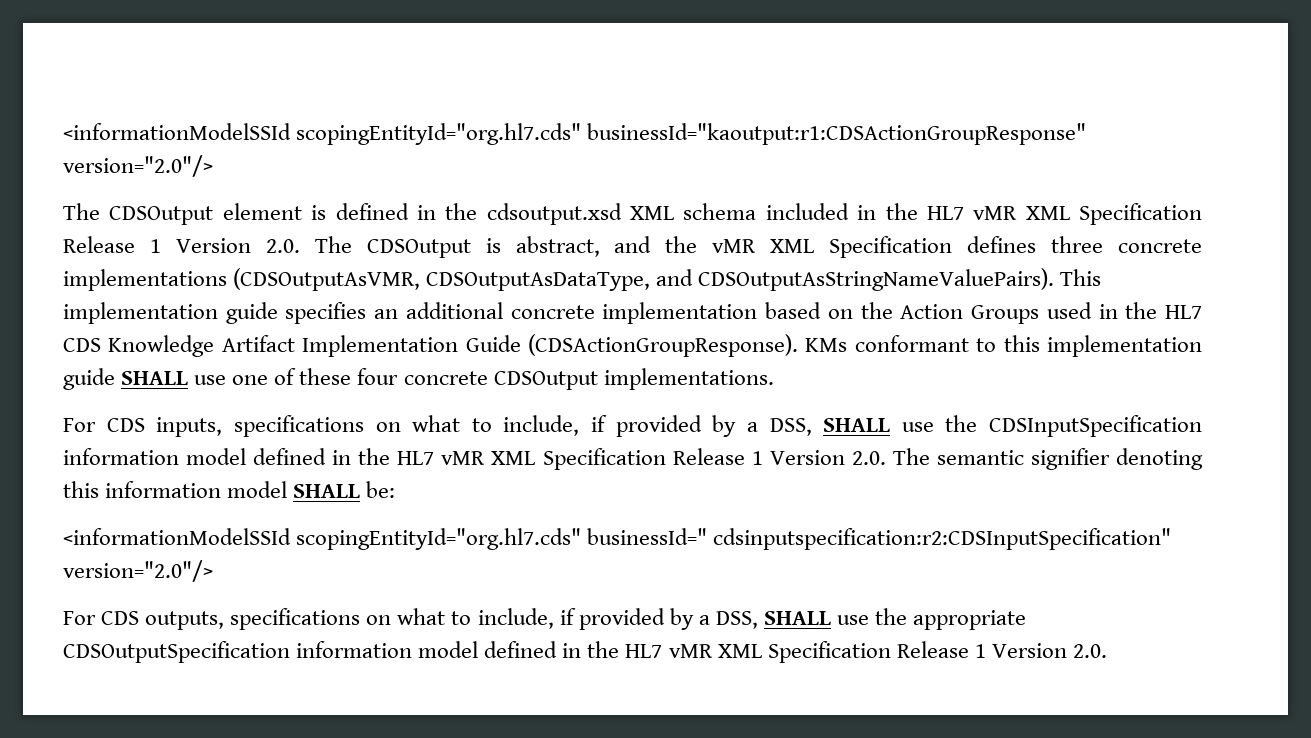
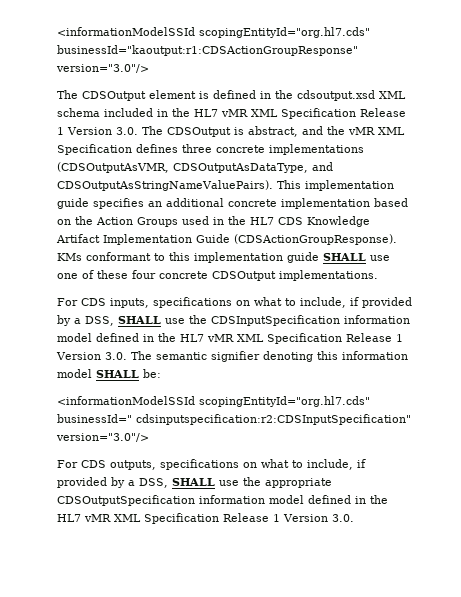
- <informationModelSSId scopingEntityId="org.hl7.cds" businessId="kaoutput:r1:CDSActionGroupResponse" version="2.0"/>
+ <informationModelSSId scopingEntityId="org.hl7.cds" businessId="kaoutput:r1:CDSActionGroupResponse" version="3.0"/>
- The CDSOutput element is defined in the cdsoutput.xsd XML schema included in the HL7 vMR XML Specification Release 1 Version 2.0. The CDSOutput is abstract, and the vMR XML Specification defines three concrete implementations (CDSOutputAsVMR, CDSOutputAsDataType, and CDSOutputAsStringNameValuePairs).
+ The CDSOutput element is defined in the cdsoutput.xsd XML schema included in the HL7 vMR XML Specification Release 1 Version 3.0. The CDSOutput is abstract, and the vMR XML Specification defines three concrete implementations (CDSOutputAsVMR, CDSOutputAsDataType, and CDSOutputAsStringNameValuePairs).
- For CDS inputs, specifications on what to include, if provided by a DSS, SHALL use the CDSInputSpecification information model defined in the HL7 vMR XML Specification Release 1 Version 2.0. The semantic signifier denoting this information model SHALL be:
+ For CDS inputs, specifications on what to include, if provided by a DSS, SHALL use the CDSInputSpecification information model defined in the HL7 vMR XML Specification Release 1 Version 3.0. The semantic signifier denoting this information model SHALL be:
- <informationModelSSId scopingEntityId="org.hl7.cds" businessId=" cdsinputspecification:r2:CDSInputSpecification" version="2.0"/>
+ <informationModelSSId scopingEntityId="org.hl7.cds" businessId=" cdsinputspecification:r2:CDSInputSpecification" version="3.0"/>
- For CDS outputs, specifications on what to include, if provided by a DSS, SHALL use the appropriate CDSOutputSpecification information model defined in the HL7 vMR XML Specification Release 1 Version 2.0.
+ For CDS outputs, specifications on what to include, if provided by a DSS, SHALL use the appropriate CDSOutputSpecification information model defined in the HL7 vMR XML Specification Release 1 Version 3.0.

